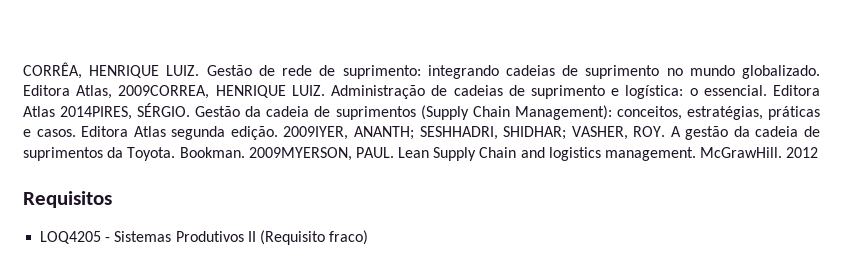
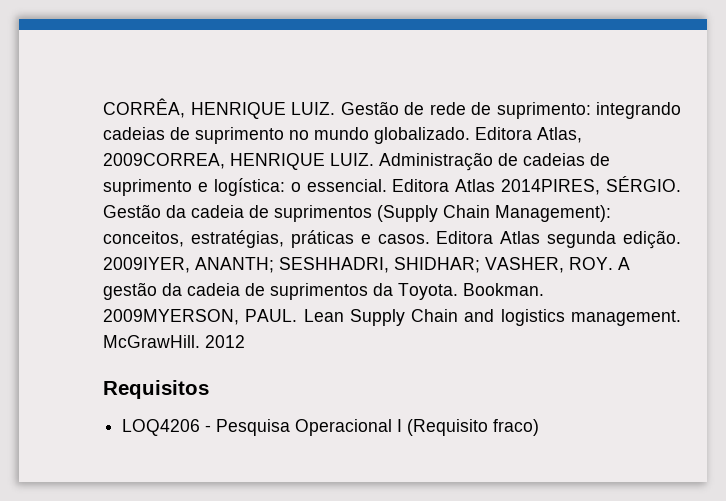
- LOQ4205 - Sistemas Produtivos II (Requisito fraco)
+ LOQ4206 - Pesquisa Operacional I (Requisito fraco)

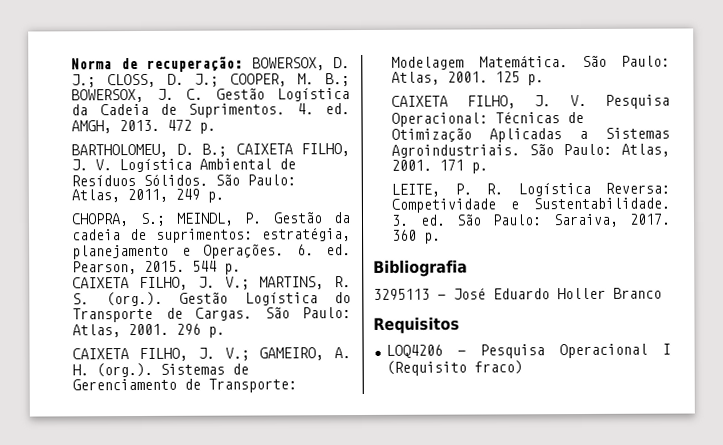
- CORRÊA, HENRIQUE LUIZ. Gestão de rede de suprimento: integrando cadeias de suprimento no mundo globalizado. Editora Atlas, 2009CORREA, HENRIQUE LUIZ. Administração de cadeias de suprimento e logística: o essencial. Editora Atlas 2014PIRES, SÉRGIO. Gestão da cadeia de suprimentos (Supply Chain Management): conceitos, estratégias, práticas e casos. Editora Atlas segunda edição. 2009IYER, ANANTH; SESHHADRI, SHIDHAR; VASHER, ROY. A gestão da cadeia de suprimentos da Toyota. Bookman. 2009MYERSON, PAUL. Lean Supply Chain and logistics management. McGrawHill. 2012
+ Norma de recuperação: BOWERSOX, D. J.; CLOSS, D. J.; COOPER, M. B.; BOWERSOX, J. C. Gestão Logística da Cadeia de Suprimentos. 4. ed. AMGH, 2013. 472 p.
+ BARTHOLOMEU, D. B.; CAIXETA FILHO, J. V. Logística Ambiental de Resíduos Sólidos. São Paulo: Atlas, 2011, 249 p.
+ CHOPRA, S.; MEINDL, P. Gestão da cadeia de suprimentos: estratégia, planejamento e Operações. 6. ed. Pearson, 2015. 544 p.
+ CAIXETA FILHO, J. V.; MARTINS, R. S. (org.). Gestão Logística do Transporte de Cargas. São Paulo: Atlas, 2001. 296 p.
+ CAIXETA FILHO, J. V.; GAMEIRO, A. H. (org.). Sistemas de Gerenciamento de Transporte: Modelagem Matemática. São Paulo: Atlas, 2001. 125 p.
+ CAIXETA FILHO, J. V. Pesquisa Operacional: Técnicas de Otimização Aplicadas a Sistemas Agroindustriais. São Paulo: Atlas, 2001. 171 p.
+ LEITE, P. R. Logística Reversa: Competividade e Sustentabilidade. 3. ed. São Paulo: Saraiva, 2017. 360 p.
+ Bibliografia
+ 3295113 - José Eduardo Holler Branco

